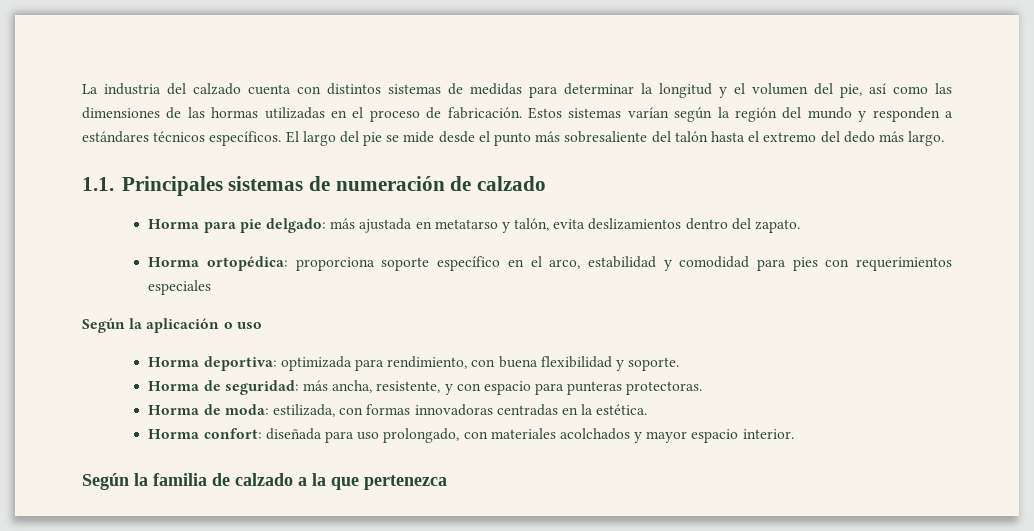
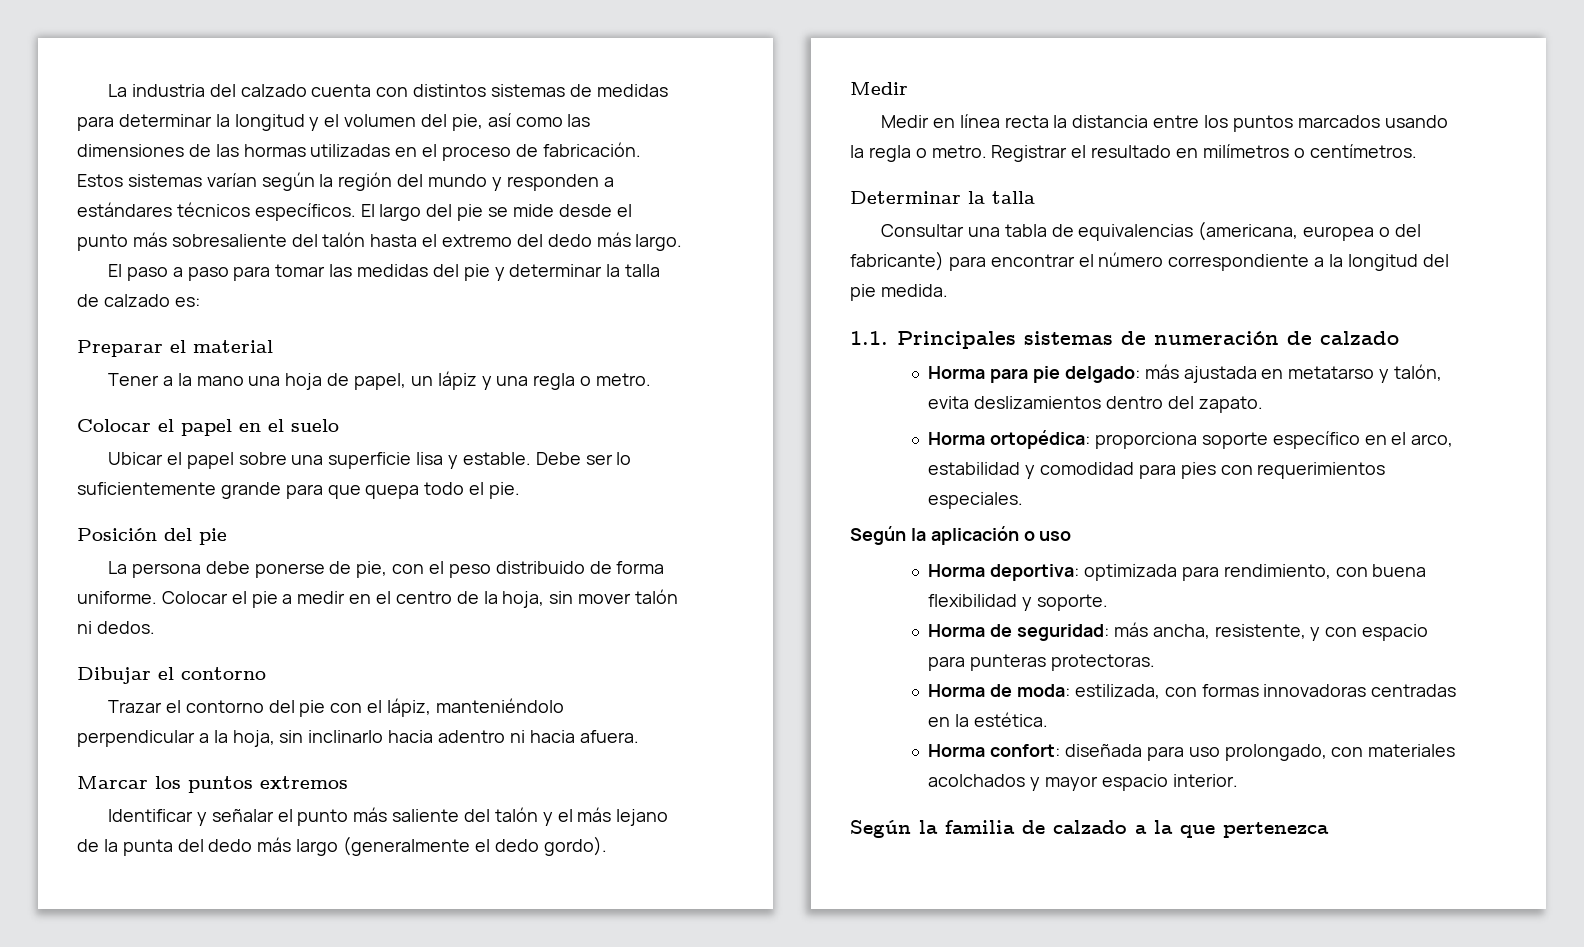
+ El paso a paso para tomar las medidas del pie y determinar la talla de calzado es:
+ Preparar el material
+ Tener a la mano una hoja de papel, un lápiz y una regla o metro.
+ Colocar el papel en el suelo
+ Ubicar el papel sobre una superficie lisa y estable. Debe ser lo suficientemente grande para que quepa todo el pie.
+ Posición del pie
+ La persona debe ponerse de pie, con el peso distribuido de forma uniforme. Colocar el pie a medir en el centro de la hoja, sin mover talón ni dedos.
+ Dibujar el contorno
+ Trazar el contorno del pie con el lápiz, manteniéndolo perpendicular a la hoja, sin inclinarlo hacia adentro ni hacia afuera.
+ Marcar los puntos extremos
+ Identificar y señalar el punto más saliente del talón y el más lejano de la punta del dedo más largo (generalmente el dedo gordo).
+ Medir
+ Medir en línea recta la distancia entre los puntos marcados usando la regla o metro. Registrar el resultado en milímetros o centímetros.
+ Determinar la talla
+ Consultar una tabla de equivalencias (americana, europea o del fabricante) para encontrar el número correspondiente a la longitud del pie medida.
- Horma ortopédica: proporciona soporte específico en el arco, estabilidad y comodidad para pies con requerimientos especiales
+ Horma ortopédica: proporciona soporte específico en el arco, estabilidad y comodidad para pies con requerimientos especiales.

